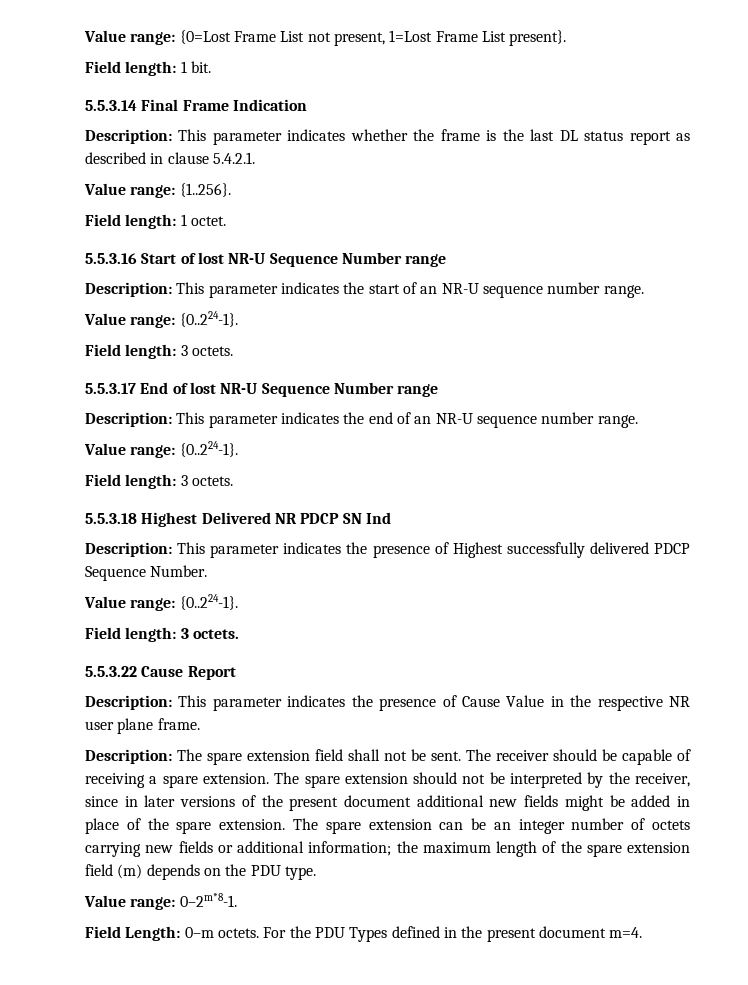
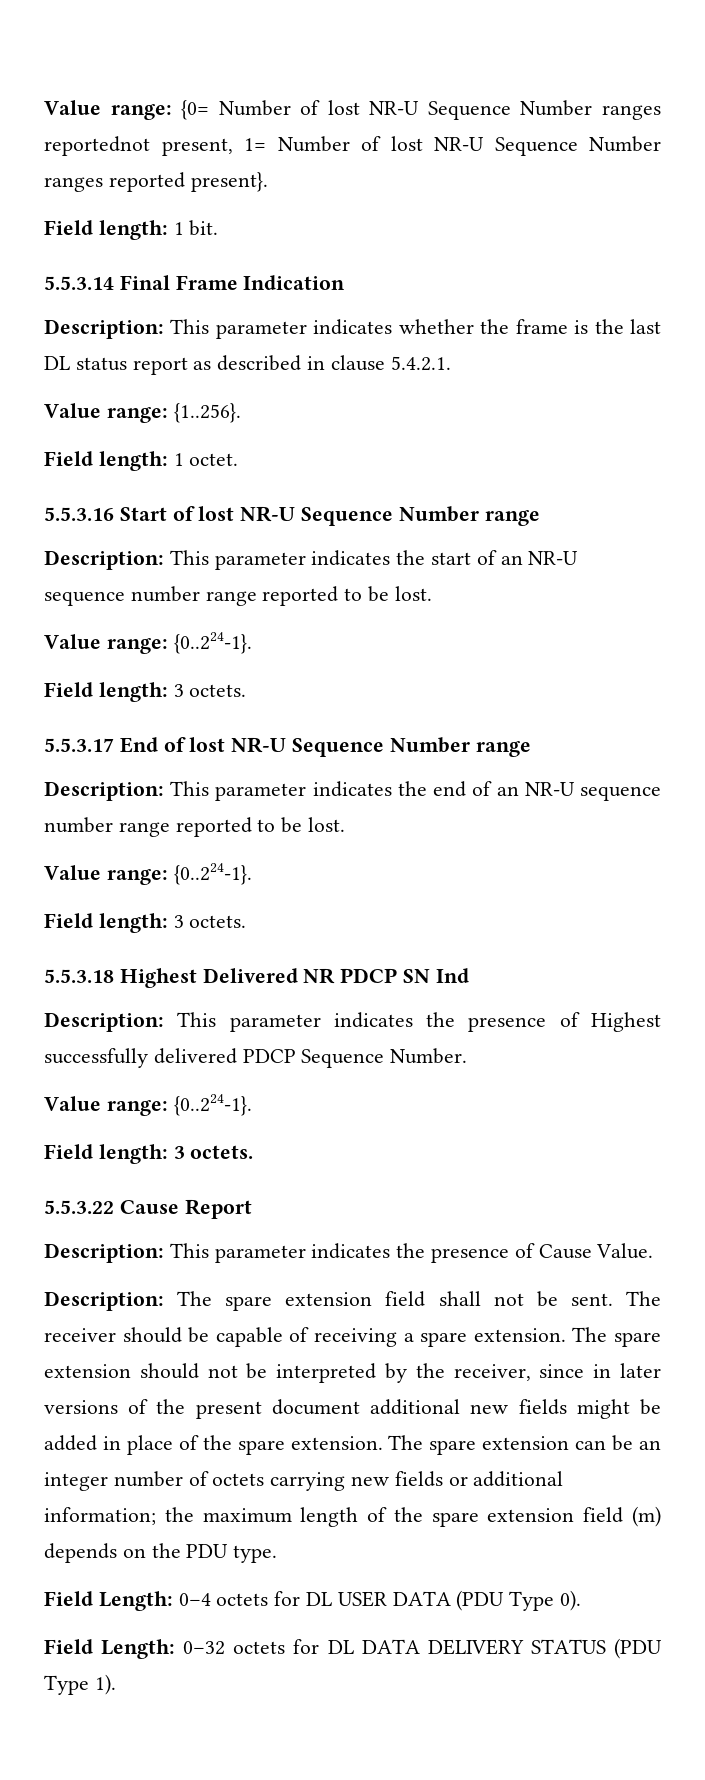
- Value range: {0=Lost Frame List not present, 1=Lost Frame List present}.
+ Value range: {0= Number of lost NR-U Sequence Number ranges reportednot present, 1= Number of lost NR-U Sequence Number ranges reported present}.
- Description: This parameter indicates the start of an NR-U sequence number range.
+ Description: This parameter indicates the start of an NR-U sequence number range reported to be lost.
- Description: This parameter indicates the end of an NR-U sequence number range.
+ Description: This parameter indicates the end of an NR-U sequence number range reported to be lost.
- Description: This parameter indicates the presence of Cause Value in the respective NR user plane frame.
+ Description: This parameter indicates the presence of Cause Value.
- Value range: 0–2m*8-1.
- Field Length: 0–m octets. For the PDU Types defined in the present document m=4.
+ Field Length: 0–4 octets for DL USER DATA (PDU Type 0).
+ Field Length: 0–32 octets for DL DATA DELIVERY STATUS (PDU Type 1).

